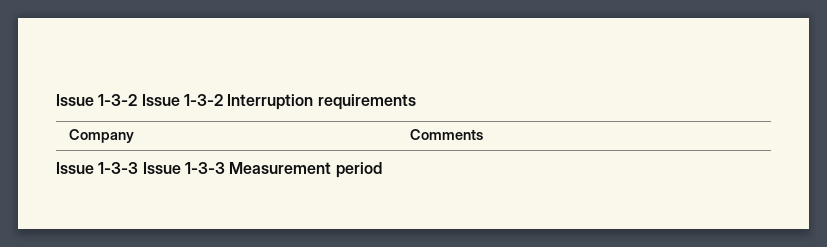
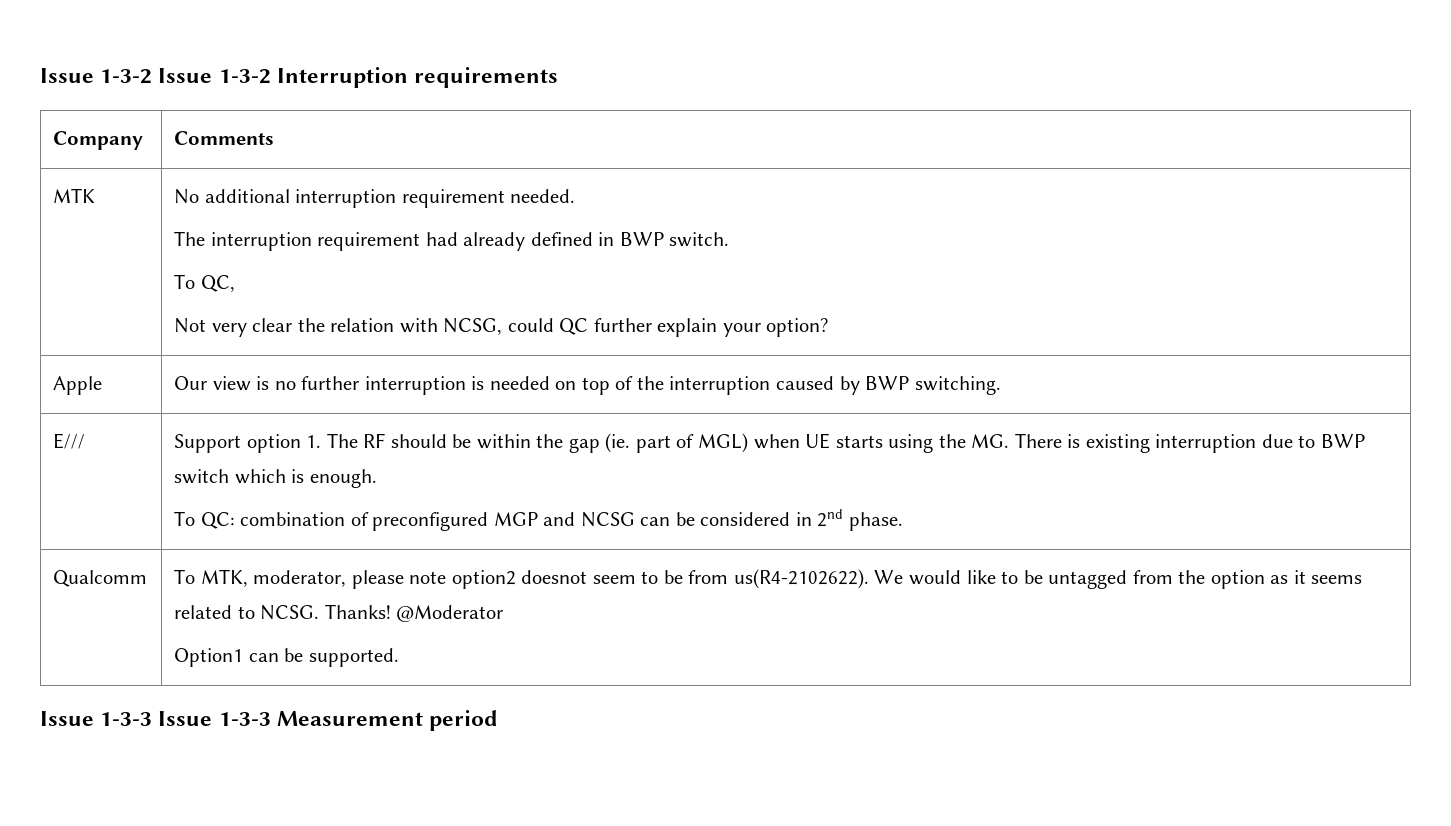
+ MTK | No additional interruption requirement needed.
+ The interruption requirement had already defined in BWP switch.
+ To QC,
+ Not very clear the relation with NCSG, could QC further explain your option?
+ Apple | Our view is no further interruption is needed on top of the interruption caused by BWP switching.
+ E/// | Support option 1. The RF should be within the gap (ie. part of MGL) when UE starts using the MG. There is existing interruption due to BWP switch which is enough.
+ To QC: combination of preconfigured MGP and NCSG can be considered in 2nd phase.
+ Qualcomm | To MTK, moderator, please note option2 doesnot seem to be from us(R4-2102622). We would like to be untagged from the option as it seems related to NCSG. Thanks! @Moderator
+ Option1 can be supported.

